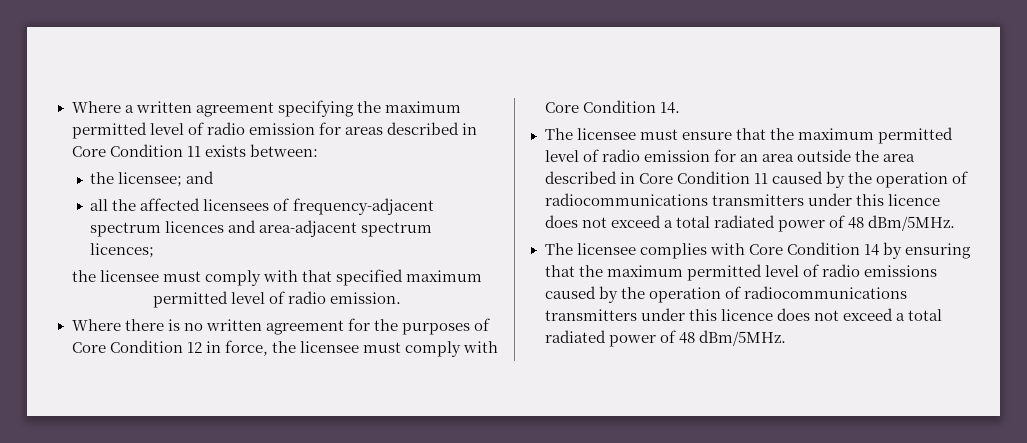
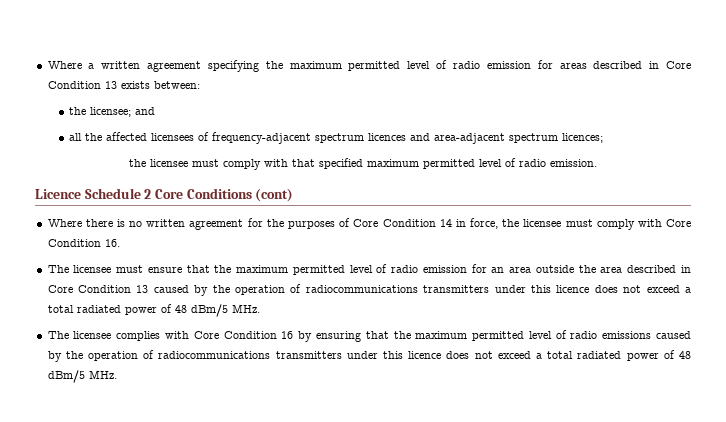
- Where a written agreement specifying the maximum permitted level of radio emission for areas described in Core Condition 11 exists between:
+ Where a written agreement specifying the maximum permitted level of radio emission for areas described in Core Condition 13 exists between:
+ Licence Schedule 2 Core Conditions (cont)
- Where there is no written agreement for the purposes of Core Condition 12 in force, the licensee must comply with Core Condition 14.
+ Where there is no written agreement for the purposes of Core Condition 14 in force, the licensee must comply with Core Condition 16.
- The licensee must ensure that the maximum permitted level of radio emission for an area outside the area described in Core Condition 11 caused by the operation of radiocommunications transmitters under this licence does not exceed a total radiated power of 48 dBm/5MHz.
+ The licensee must ensure that the maximum permitted level of radio emission for an area outside the area described in Core Condition 13 caused by the operation of radiocommunications transmitters under this licence does not exceed a total radiated power of 48 dBm/5 MHz.
- The licensee complies with Core Condition 14 by ensuring that the maximum permitted level of radio emissions caused by the operation of radiocommunications transmitters under this licence does not exceed a total radiated power of 48 dBm/5MHz.
+ The licensee complies with Core Condition 16 by ensuring that the maximum permitted level of radio emissions caused by the operation of radiocommunications transmitters under this licence does not exceed a total radiated power of 48 dBm/5 MHz.

